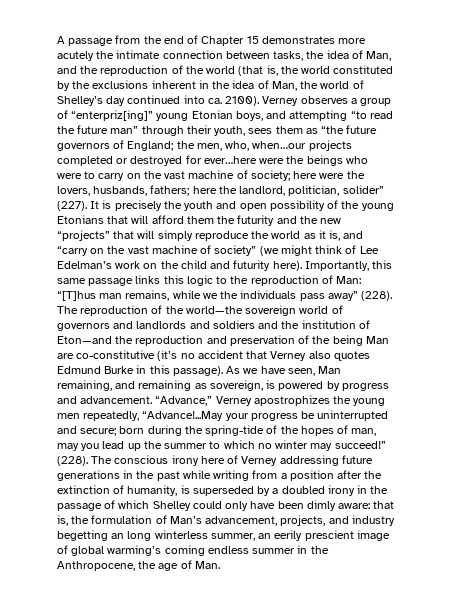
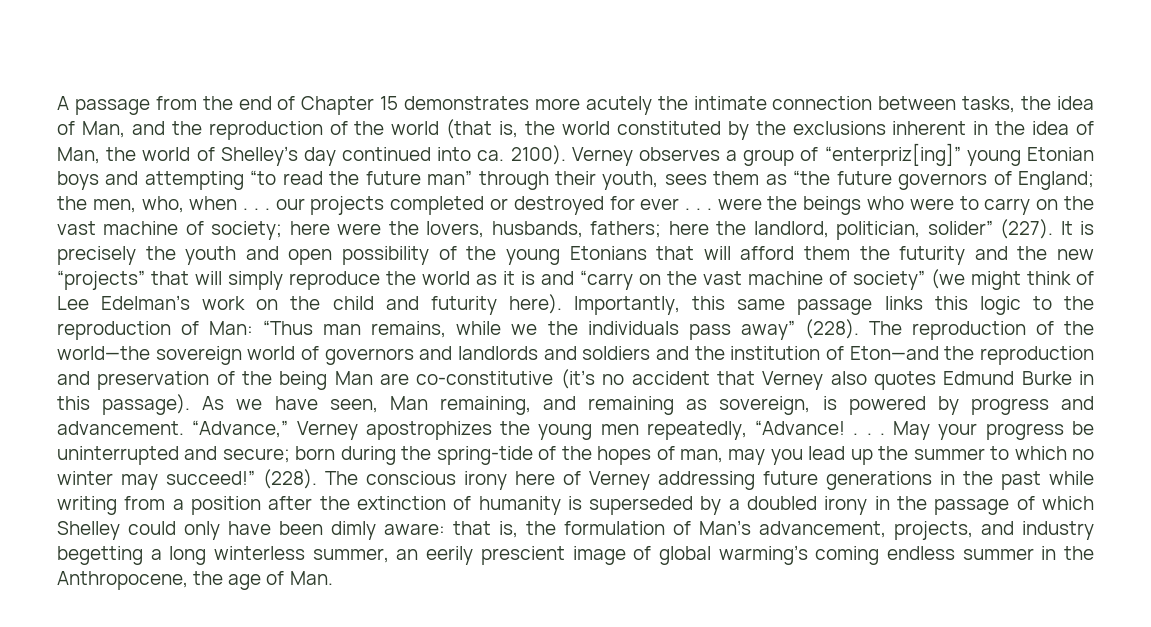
- Verney observes a group of “enterpriz[ing]” young Etonian boys, and attempting “to read the future man” through their youth, sees them as “the future governors of England; the men, who, when…our projects completed or destroyed for ever…here were the beings who were to carry on the vast machine of society; here were the lovers, husbands, fathers; here the landlord, politician, solider” (227).
+ Verney observes a group of “enterpriz[ing]” young Etonian boys and attempting “to read the future man” through their youth, sees them as “the future governors of England; the men, who, when . . . our projects completed or destroyed for ever . . . were the beings who were to carry on the vast machine of society; here were the lovers, husbands, fathers; here the landlord, politician, solider” (227).
- It is precisely the youth and open possibility of the young Etonians that will afford them the futurity and the new “projects” that will simply reproduce the world as it is, and “carry on the vast machine of society” (we might think of Lee Edelman’s work on the child and futurity here).
+ It is precisely the youth and open possibility of the young Etonians that will afford them the futurity and the new “projects” that will simply reproduce the world as it is and “carry on the vast machine of society” (we might think of Lee Edelman’s work on the child and futurity here).
- Importantly, this same passage links this logic to the reproduction of Man: “[T]hus man remains, while we the individuals pass away” (228).
+ Importantly, this same passage links this logic to the reproduction of Man: “Thus man remains, while we the individuals pass away” (228).
- “Advance,” Verney apostrophizes the young men repeatedly, “Advance!...May your progress be uninterrupted and secure; born during the spring-tide of the hopes of man, may you lead up the summer to which no winter may succeed!”
+ “Advance,” Verney apostrophizes the young men repeatedly, “Advance! . . . May your progress be uninterrupted and secure; born during the spring-tide of the hopes of man, may you lead up the summer to which no winter may succeed!”
- The conscious irony here of Verney addressing future generations in the past while writing from a position after the extinction of humanity, is superseded by a doubled irony in the passage of which Shelley could only have been dimly aware:
+ The conscious irony here of Verney addressing future generations in the past while writing from a position after the extinction of humanity is superseded by a doubled irony in the passage of which Shelley could only have been dimly aware:
- that is, the formulation of Man’s advancement, projects, and industry begetting an long winterless summer, an eerily prescient image of global warming’s coming endless summer in the Anthropocene, the age of Man.
+ that is, the formulation of Man’s advancement, projects, and industry begetting a long winterless summer, an eerily prescient image of global warming’s coming endless summer in the Anthropocene, the age of Man.

